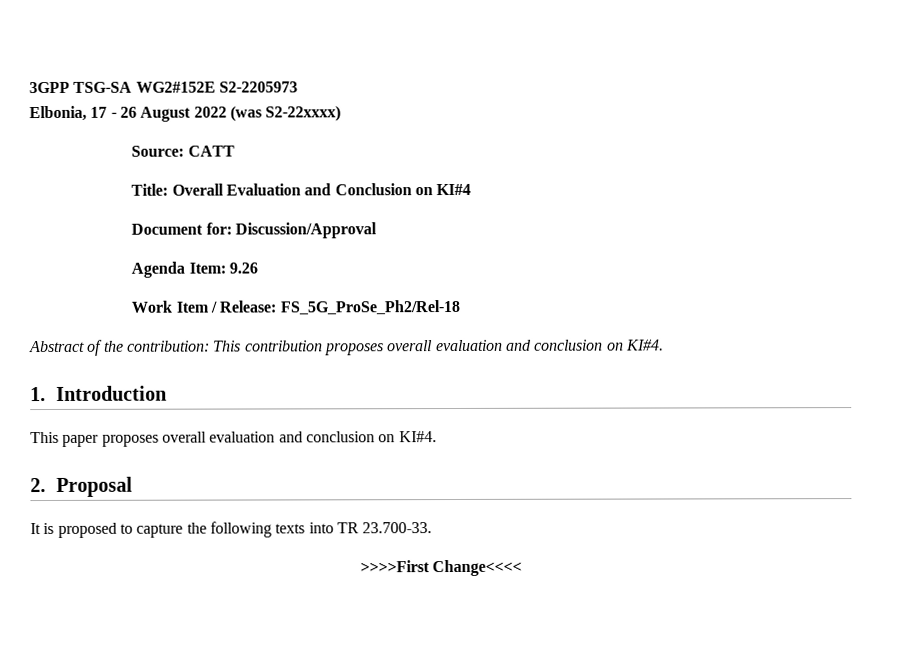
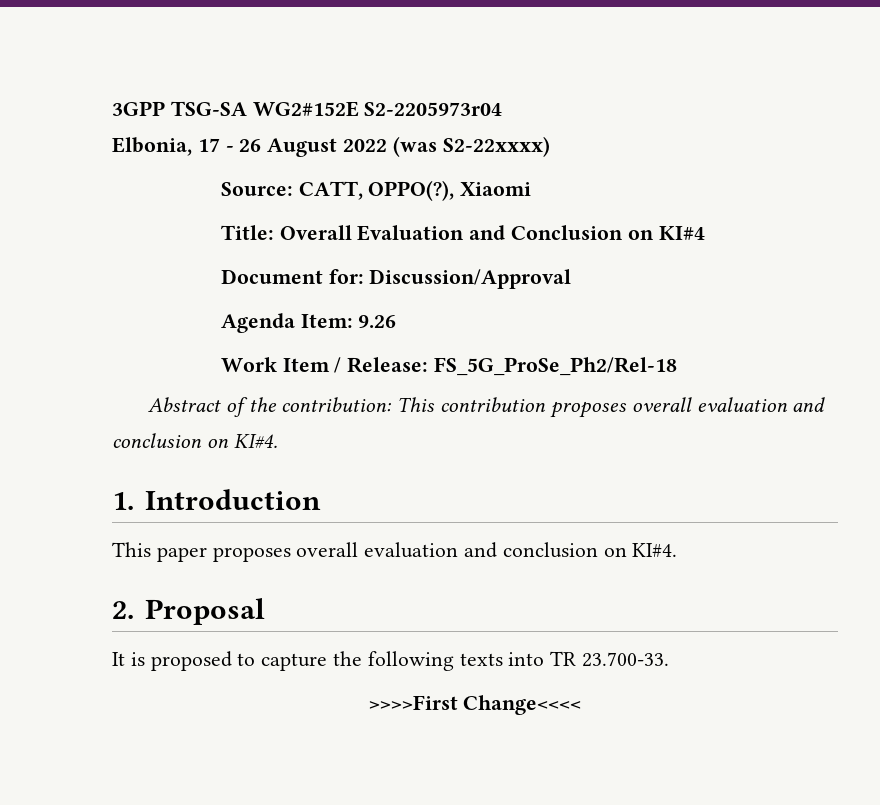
- 3GPP TSG-SA WG2#152E S2-2205973
+ 3GPP TSG-SA WG2#152E S2-2205973r04
- Source: CATT
+ Source: CATT, OPPO(?), Xiaomi

